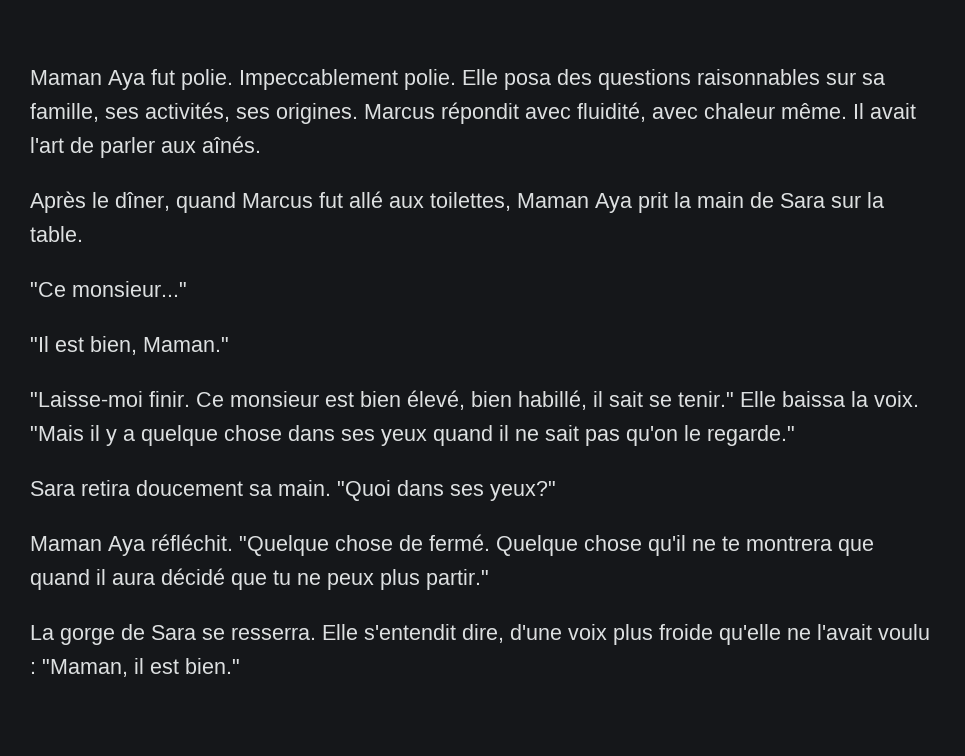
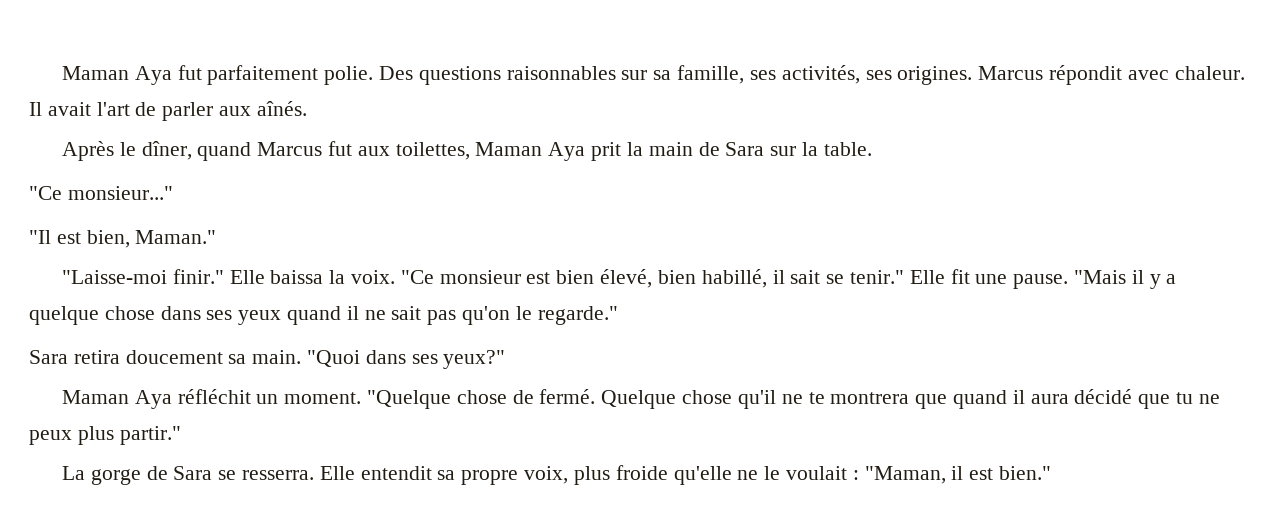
- Maman Aya fut polie. Impeccablement polie. Elle posa des questions raisonnables sur sa famille, ses activités, ses origines.
+ Maman Aya fut parfaitement polie. Des questions raisonnables sur sa famille, ses activités, ses origines.
- Marcus répondit avec fluidité, avec chaleur même.
+ Marcus répondit avec chaleur.
- Après le dîner, quand Marcus fut allé aux toilettes, Maman Aya prit la main de Sara sur la table.
+ Après le dîner, quand Marcus fut aux toilettes, Maman Aya prit la main de Sara sur la table.
- "Laisse-moi finir. Ce monsieur est bien élevé, bien habillé, il sait se tenir."
+ "Laisse-moi finir." Elle baissa la voix. "Ce monsieur est bien élevé, bien habillé, il sait se tenir."
- Elle baissa la voix.
+ Elle fit une pause.
- Maman Aya réfléchit.
+ Maman Aya réfléchit un moment.
- Elle s'entendit dire, d'une voix plus froide qu'elle ne l'avait voulu : "Maman, il est bien."
+ Elle entendit sa propre voix, plus froide qu'elle ne le voulait : "Maman, il est bien."

